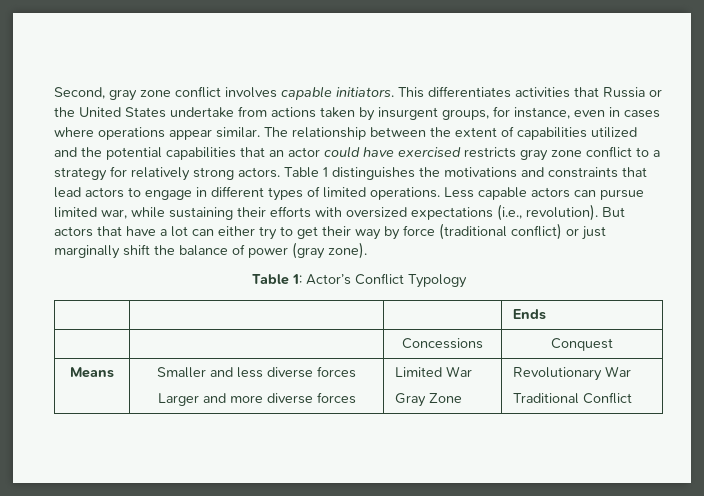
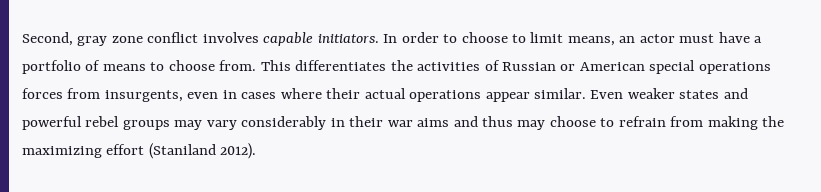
- This differentiates activities that Russia or the United States undertake from actions taken by insurgent groups, for instance, even in cases where operations appear similar.
+ In order to choose to limit means, an actor must have a portfolio of means to choose from. This differentiates the activities of Russian or American special operations forces from insurgents, even in cases where their actual operations appear similar.
- The relationship between the extent of capabilities utilized and the potential capabilities that an actor could have exercised restricts gray zone conflict to a strategy for relatively strong actors. Table 1 distinguishes the motivations and constraints that lead actors to engage in different types of limited operations. Less capable actors can pursue limited war, while sustaining their efforts with oversized expectations (i.e., revolution). But actors that have a lot can either try to get their way by force (traditional conflict) or just marginally shift the balance of power (gray zone).
- Table 1: Actor’s Conflict Typology
- | | | Ends
- | | Concessions | Conquest
- Means | Smaller and less diverse forces
- Larger and more diverse forces | Limited War
- Gray Zone | Revolutionary War
- Traditional Conflict
+ Even weaker states and powerful rebel groups may vary considerably in their war aims and thus may choose to refrain from making the maximizing effort (Staniland 2012).

